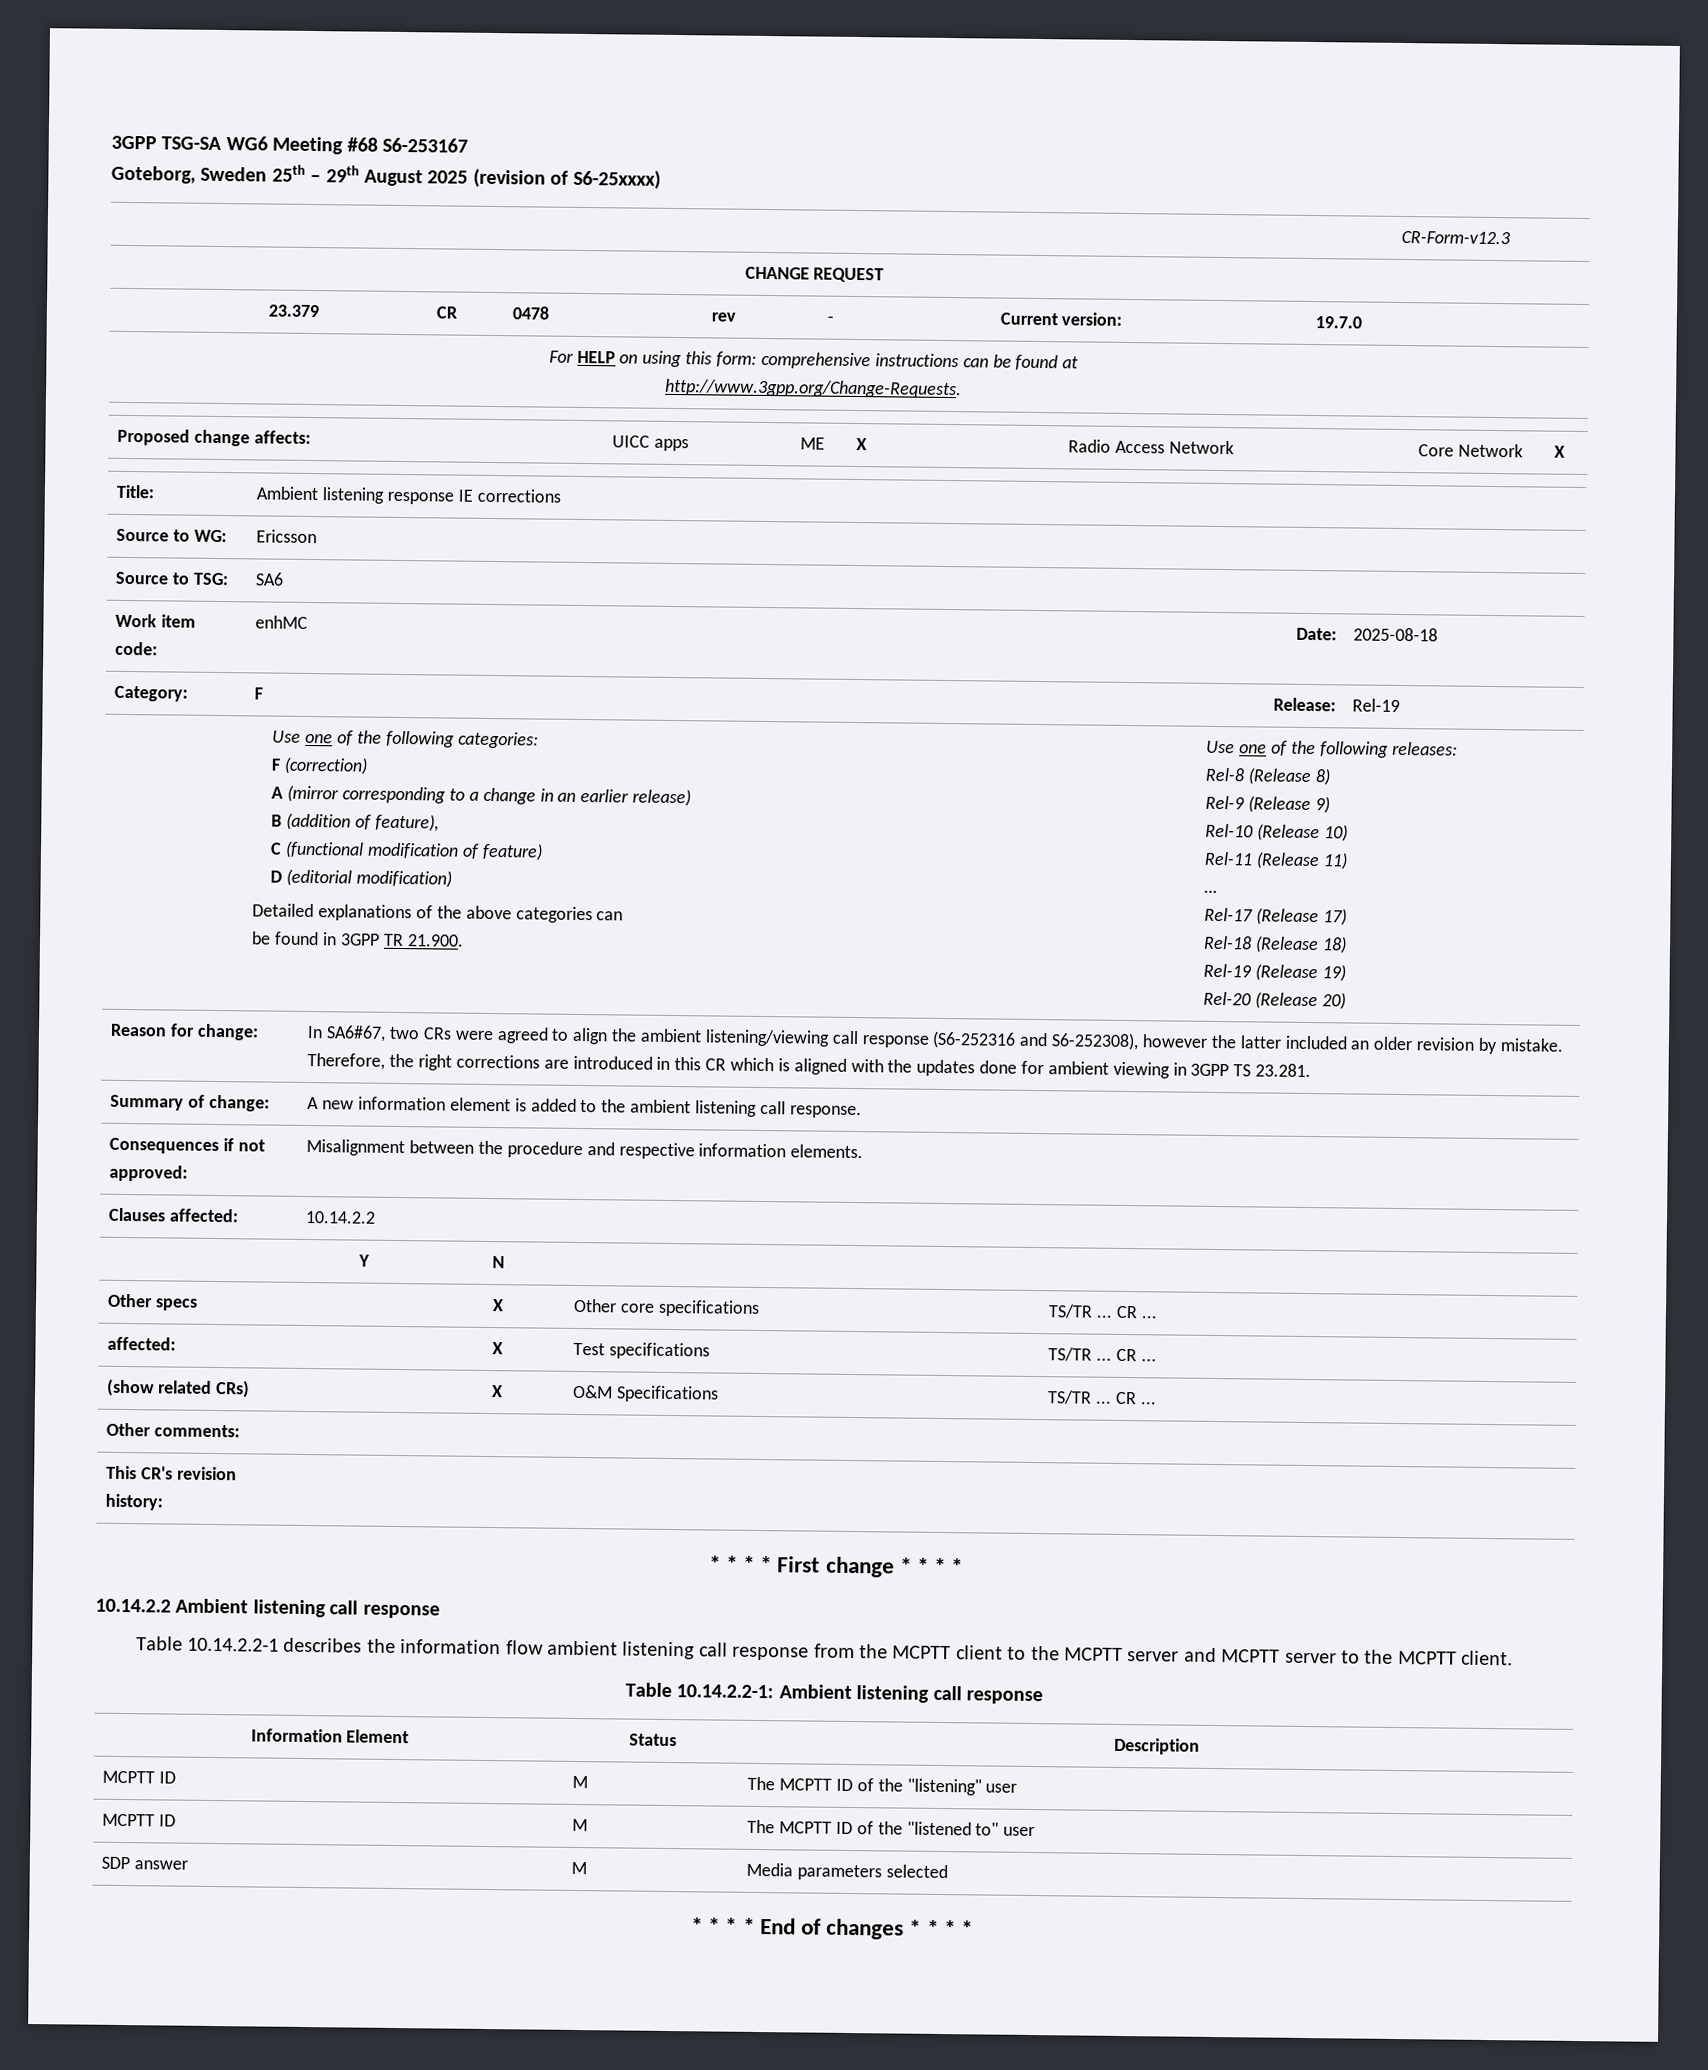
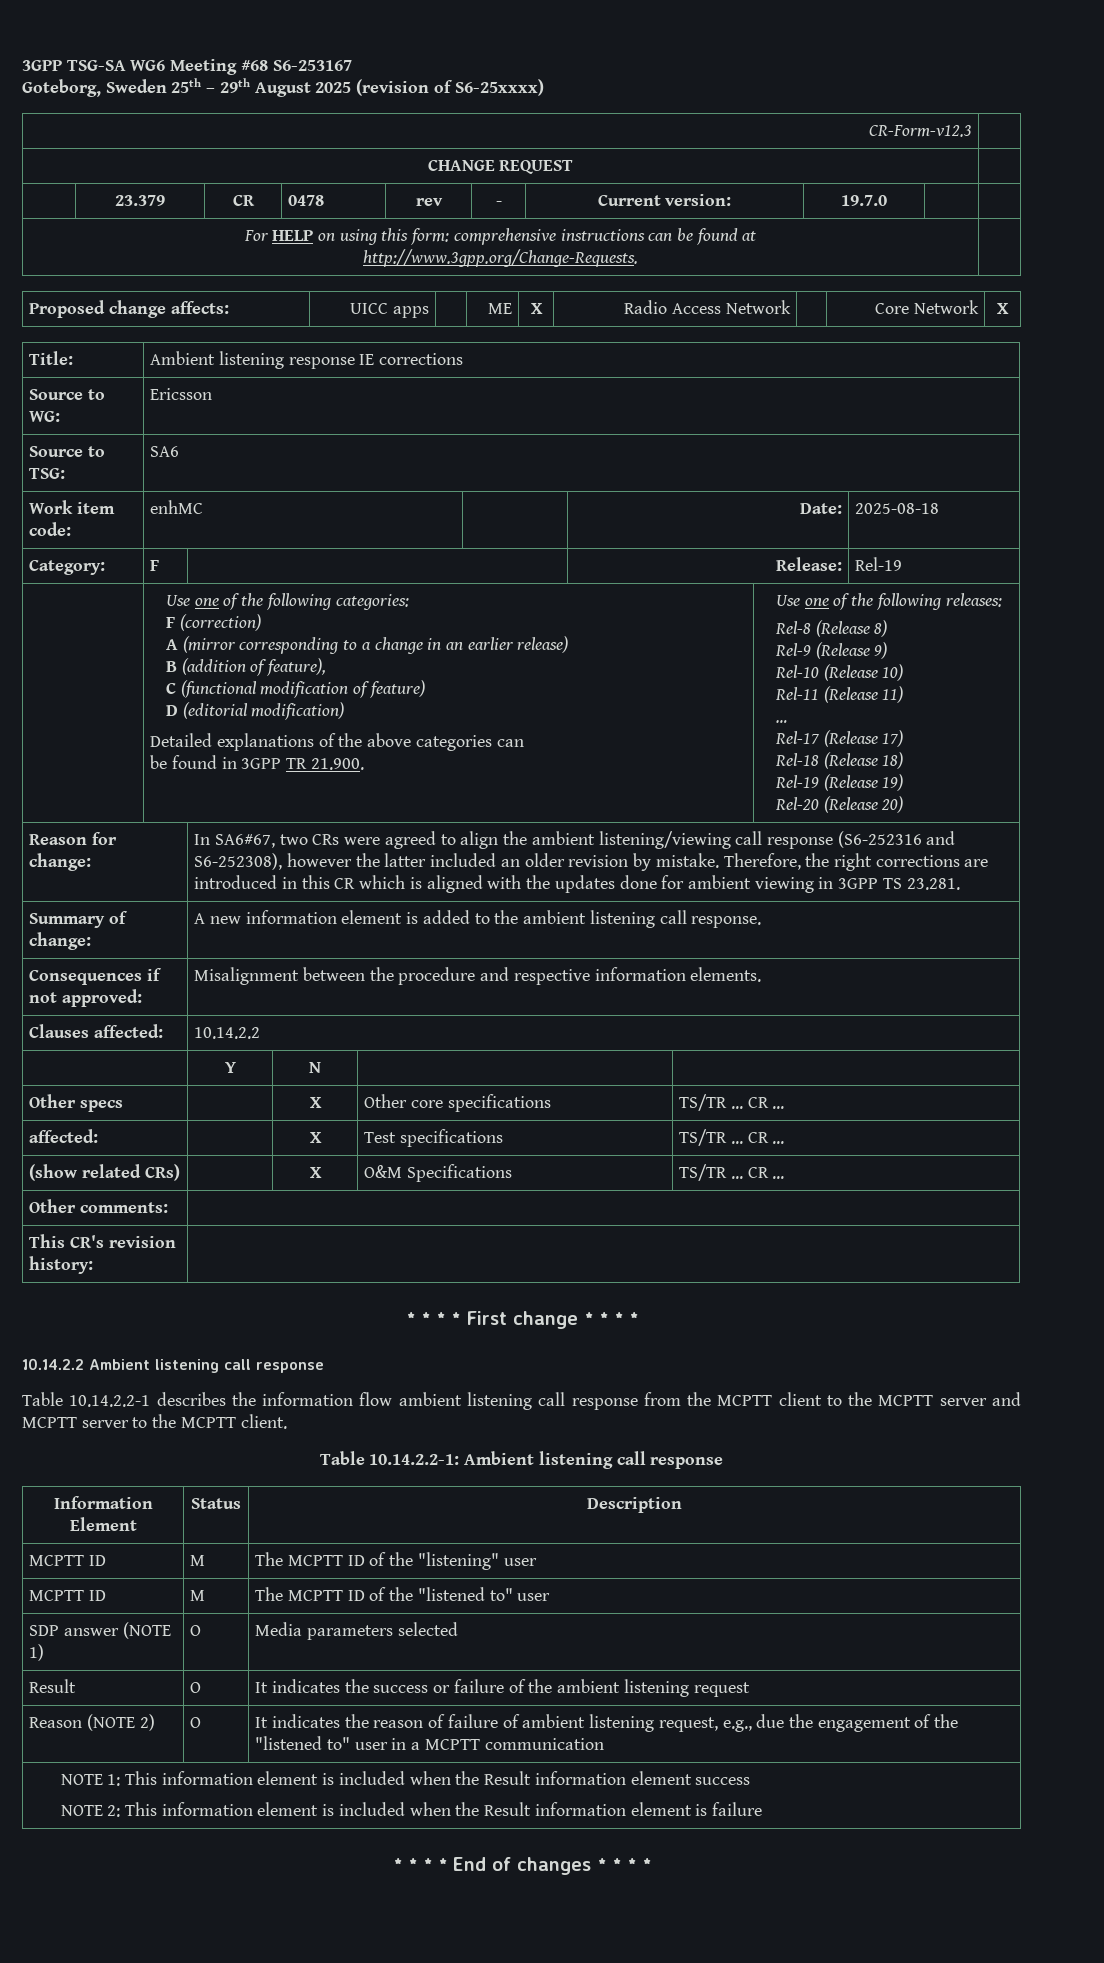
- SDP answer | M | Media parameters selected
+ SDP answer (NOTE 1) | O | Media parameters selected
+ Result | O | It indicates the success or failure of the ambient listening request
+ Reason (NOTE 2) | O | It indicates the reason of failure of ambient listening request, e.g., due the engagement of the "listened to" user in a MCPTT communication
+ NOTE 1: This information element is included when the Result information element success
+ NOTE 2: This information element is included when the Result information element is failure

